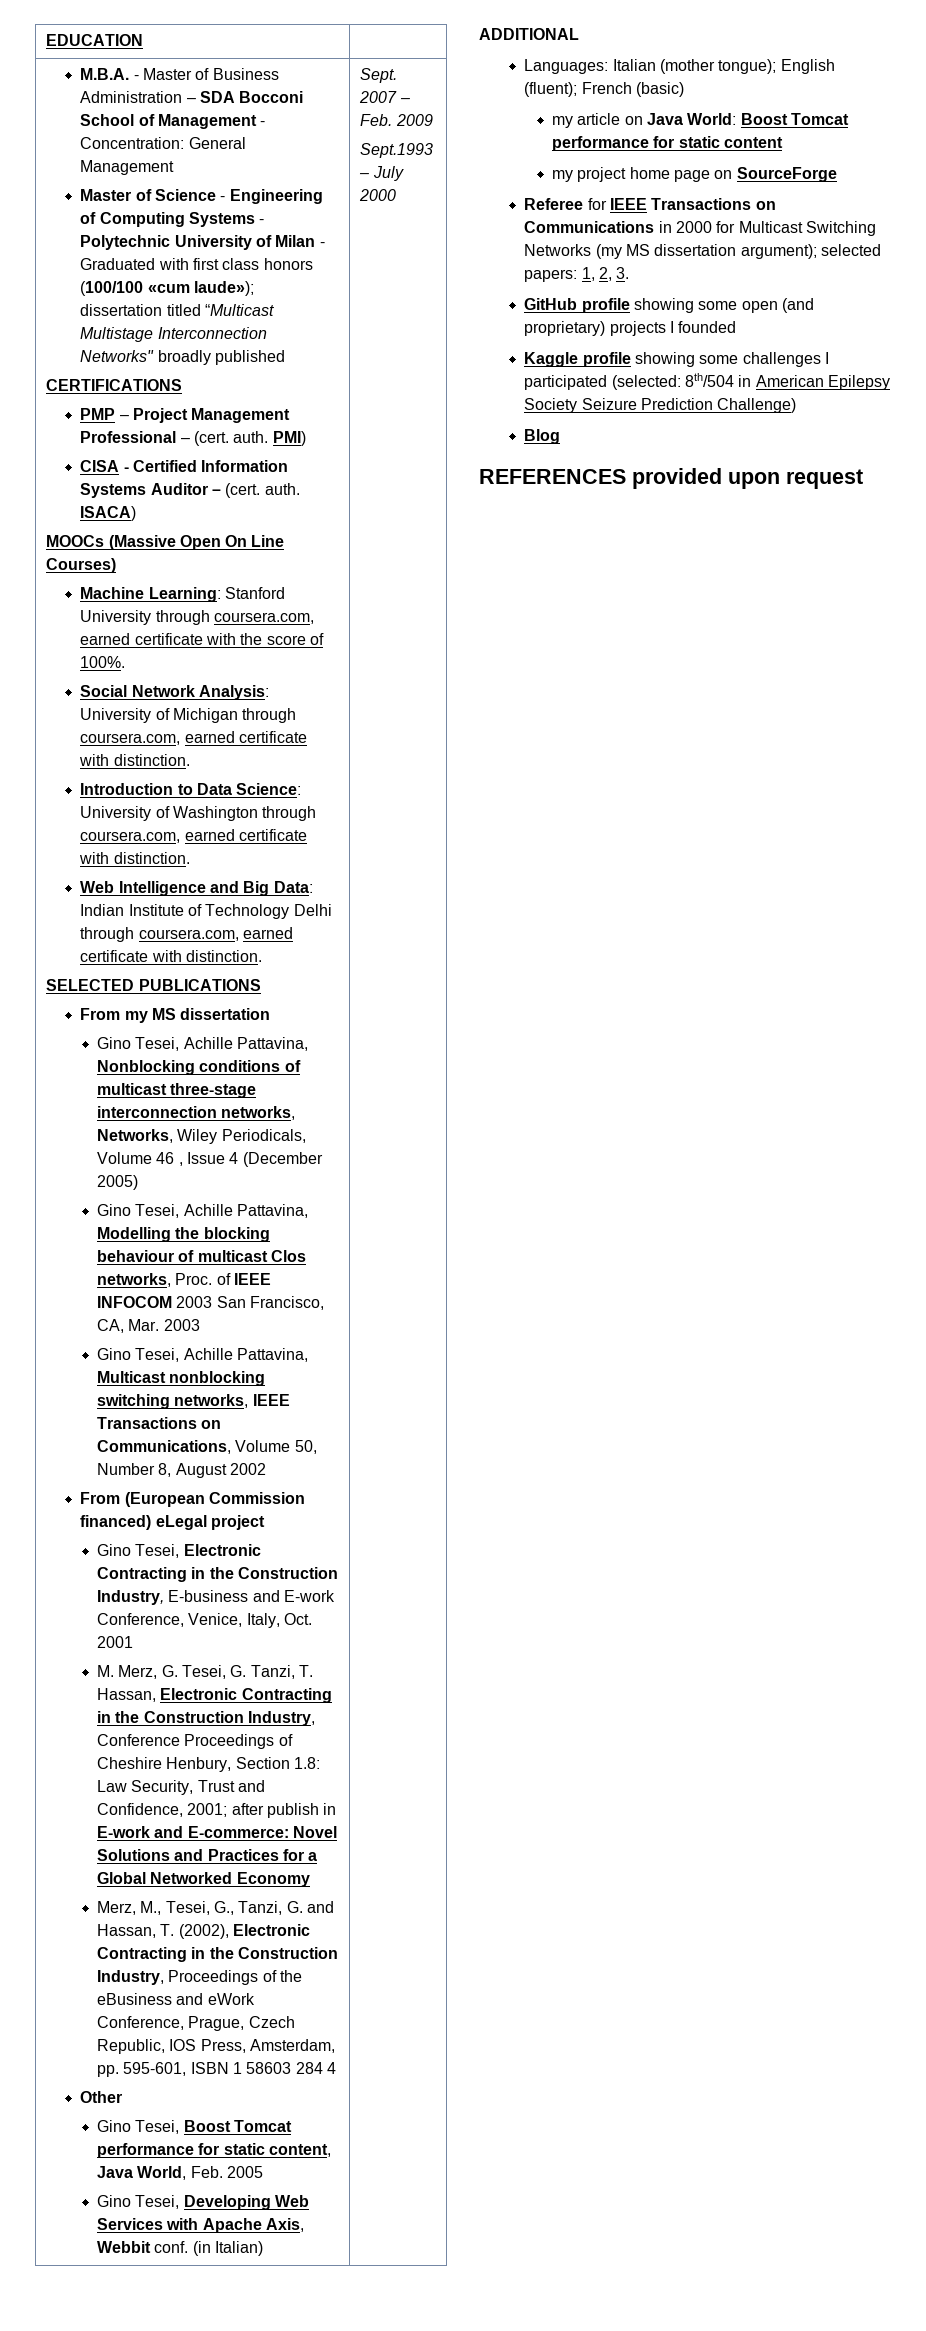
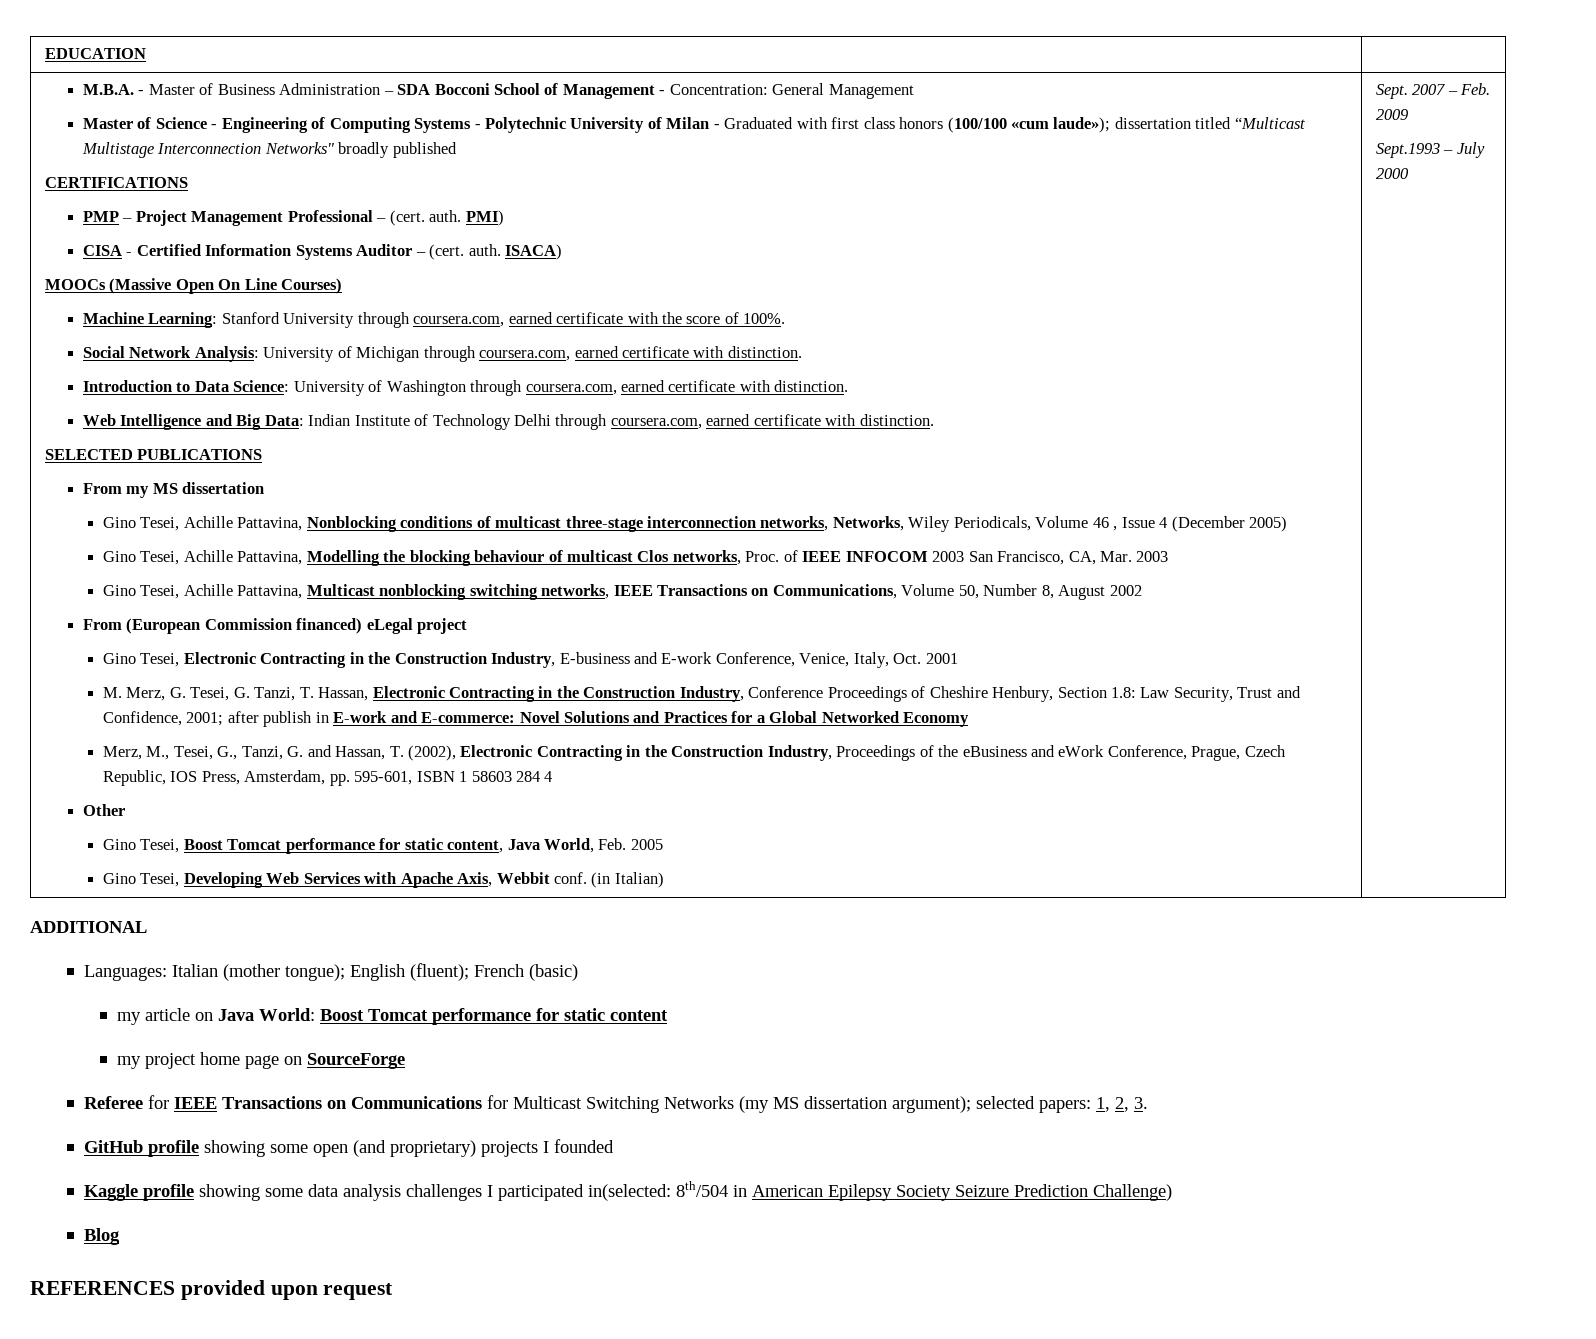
- Referee for IEEE Transactions on Communications in 2000 for Multicast Switching Networks (my MS dissertation argument); selected papers: 1, 2, 3.
+ Referee for IEEE Transactions on Communications for Multicast Switching Networks (my MS dissertation argument); selected papers: 1, 2, 3.
- Kaggle profile showing some challenges I participated (selected: 8th/504 in American Epilepsy Society Seizure Prediction Challenge)
+ Kaggle profile showing some data analysis challenges I participated in(selected: 8th/504 in American Epilepsy Society Seizure Prediction Challenge)

